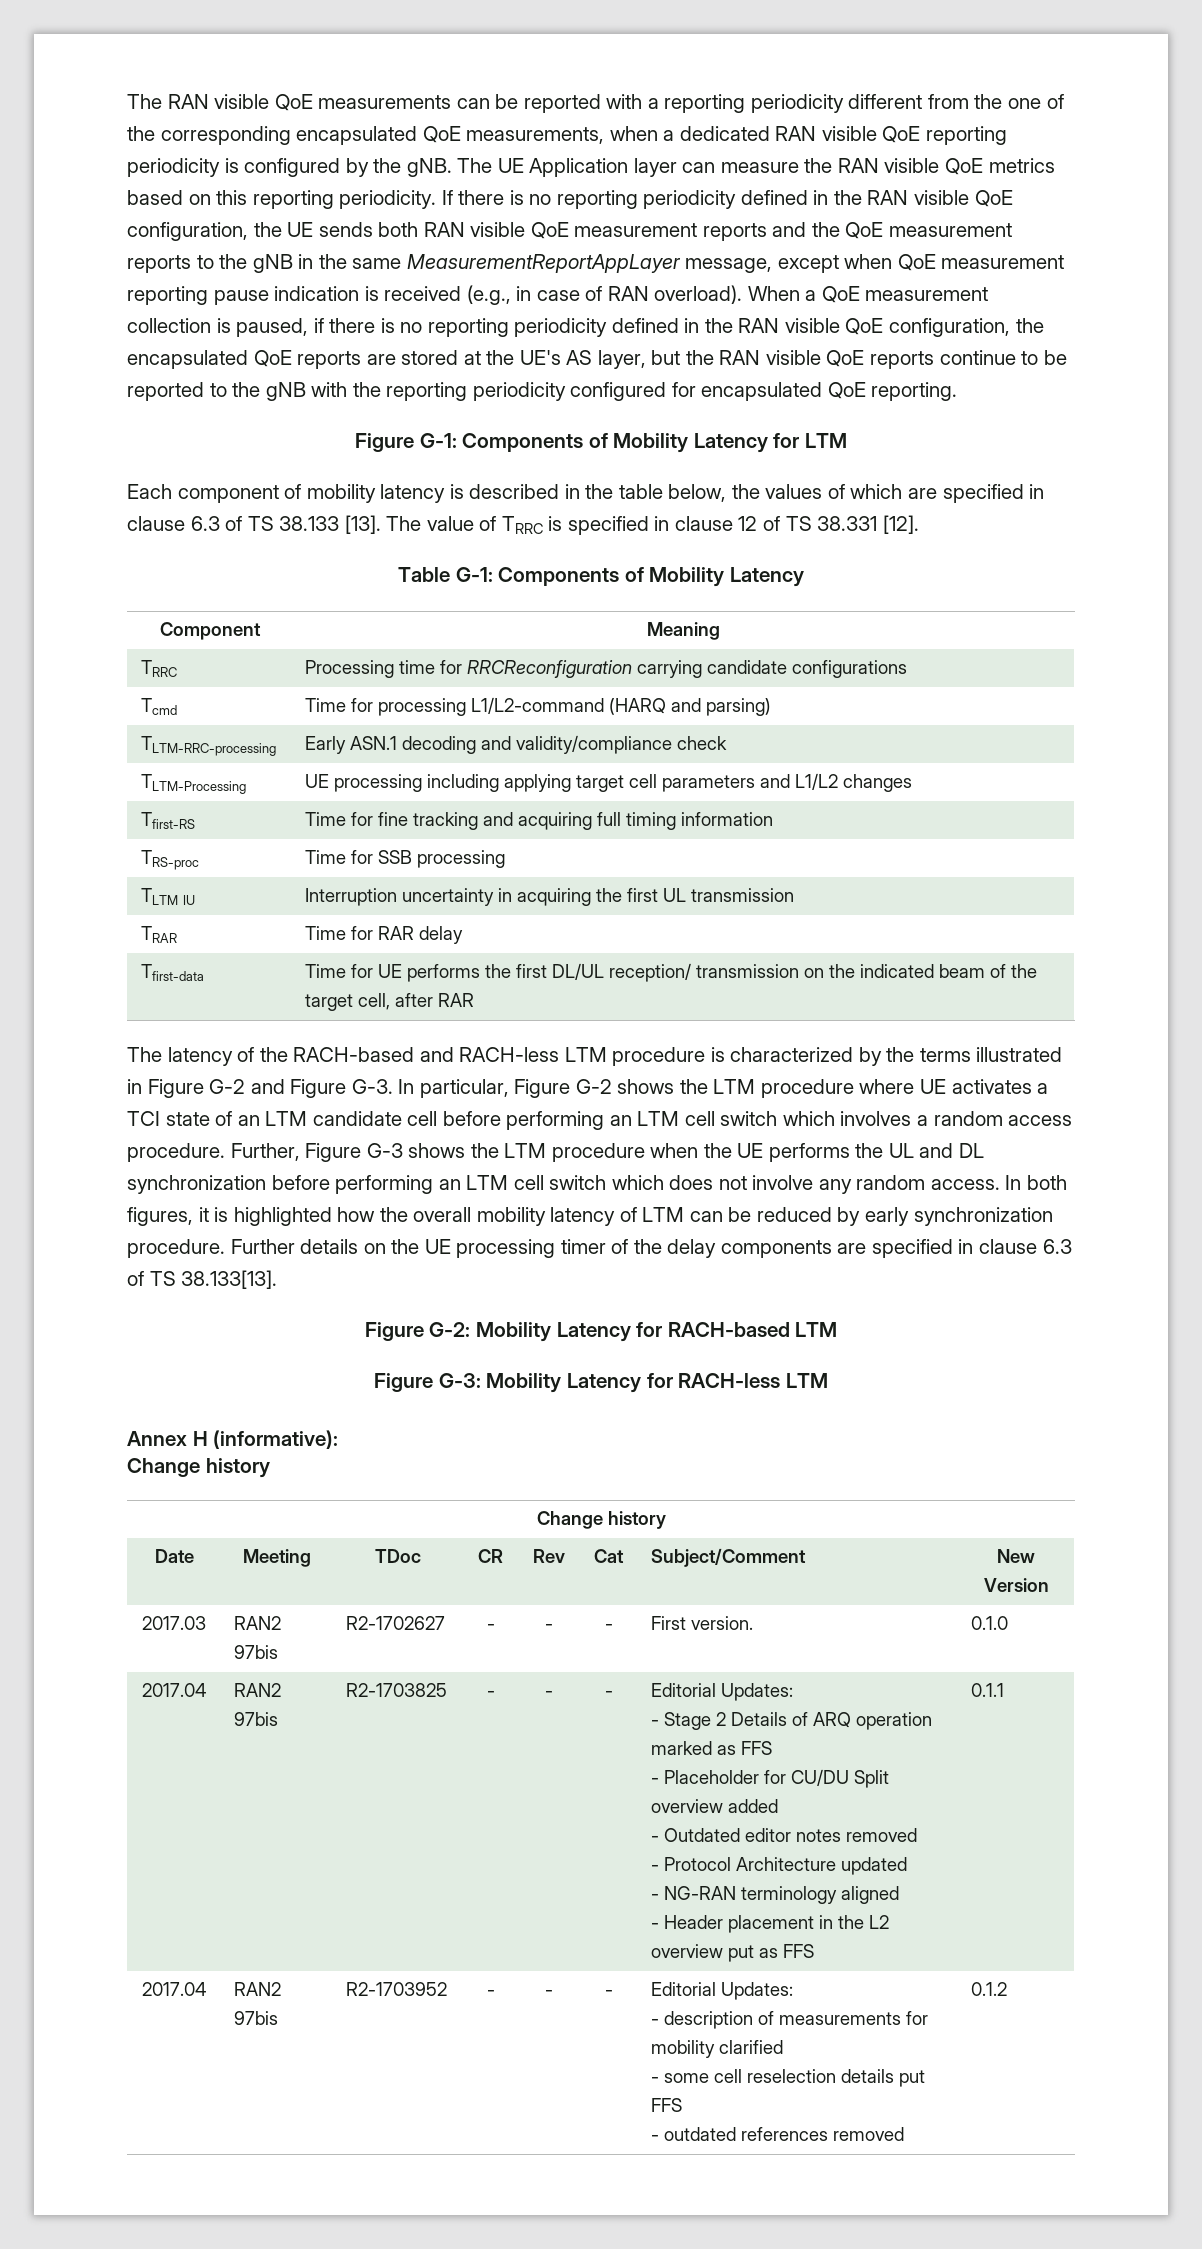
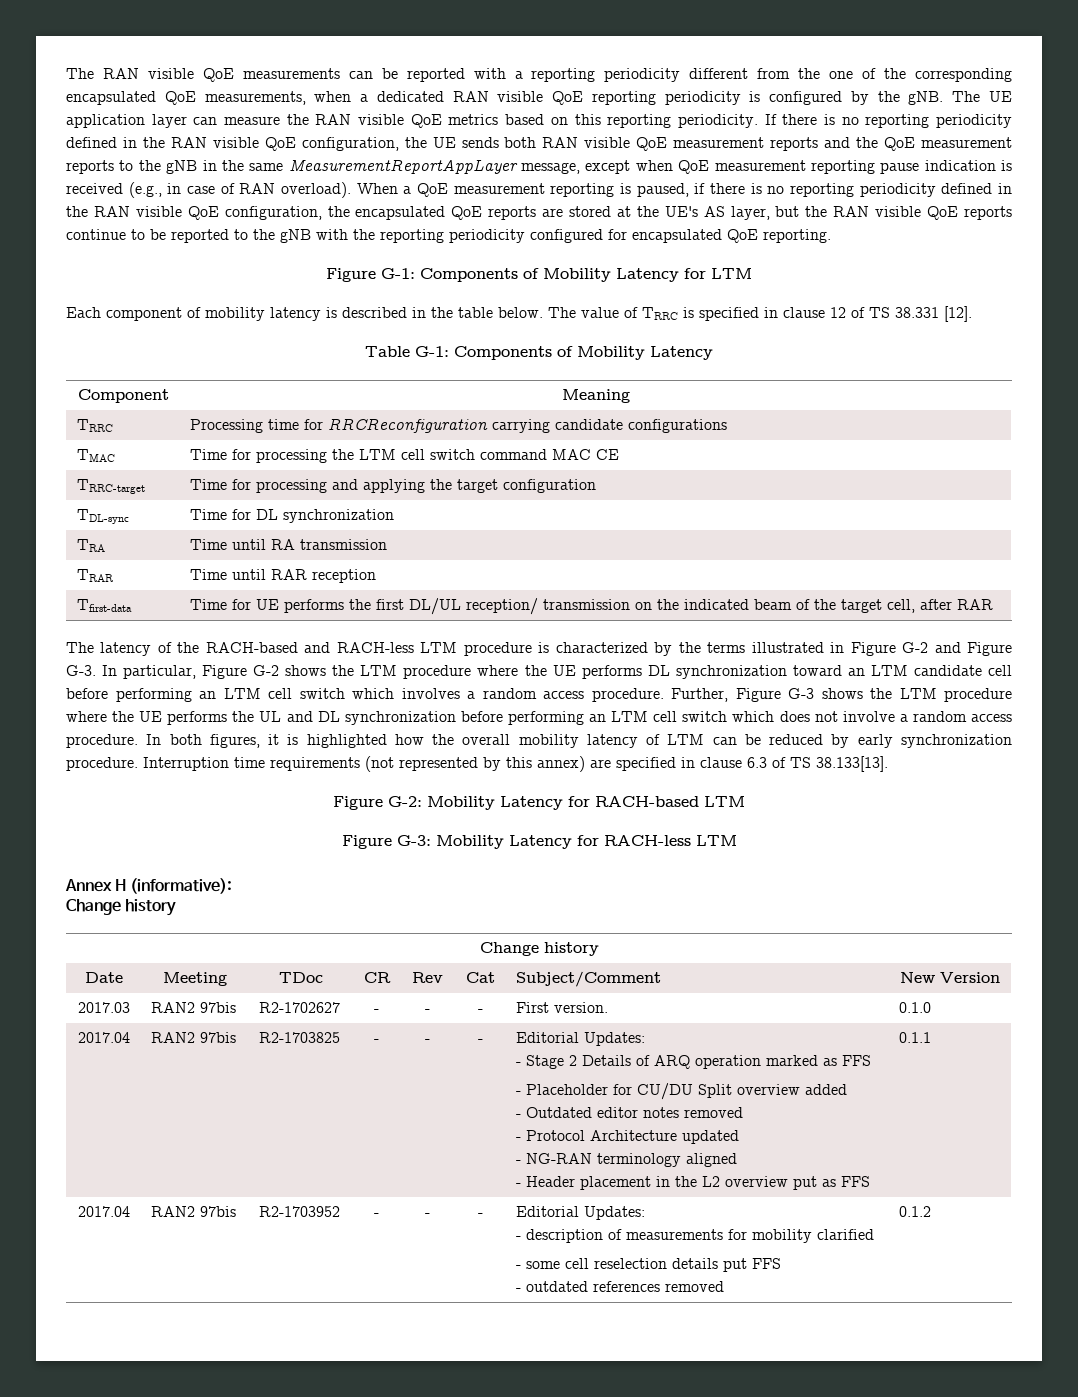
- The UE Application layer can measure the RAN visible QoE metrics based on this reporting periodicity.
+ The UE application layer can measure the RAN visible QoE metrics based on this reporting periodicity.
- When a QoE measurement collection is paused, if there is no reporting periodicity defined in the RAN visible QoE configuration, the encapsulated QoE reports are stored at the UE's AS layer, but the RAN visible QoE reports continue to be reported to the gNB with the reporting periodicity configured for encapsulated QoE reporting.
+ When a QoE measurement reporting is paused, if there is no reporting periodicity defined in the RAN visible QoE configuration, the encapsulated QoE reports are stored at the UE's AS layer, but the RAN visible QoE reports continue to be reported to the gNB with the reporting periodicity configured for encapsulated QoE reporting.
- Each component of mobility latency is described in the table below, the values of which are specified in clause 6.3 of TS 38.133 [13].
+ Each component of mobility latency is described in the table below.
- Tcmd | Time for processing L1/L2-command (HARQ and parsing)
- TLTM-RRC-processing | Early ASN.1 decoding and validity/compliance check
- TLTM-Processing | UE processing including applying target cell parameters and L1/L2 changes
- Tfirst-RS | Time for fine tracking and acquiring full timing information
- TRS-proc | Time for SSB processing
- TLTM IU | Interruption uncertainty in acquiring the first UL transmission
+ TMAC | Time for processing the LTM cell switch command MAC CE
+ TRRC-target | Time for processing and applying the target configuration
+ TDL-sync | Time for DL synchronization
+ TRA | Time until RA transmission
- TRAR | Time for RAR delay
+ TRAR | Time until RAR reception
- The latency of the RACH-based and RACH-less LTM procedure is characterized by the terms illustrated in Figure G-2 and Figure G-3. In particular, Figure G-2 shows the LTM procedure where UE activates a TCI state of an LTM candidate cell before performing an LTM cell switch which involves a random access procedure.
+ The latency of the RACH-based and RACH-less LTM procedure is characterized by the terms illustrated in Figure G-2 and Figure G-3. In particular, Figure G-2 shows the LTM procedure where the UE performs DL synchronization toward an LTM candidate cell before performing an LTM cell switch which involves a random access procedure.
- Further, Figure G-3 shows the LTM procedure when the UE performs the UL and DL synchronization before performing an LTM cell switch which does not involve any random access.
+ Further, Figure G-3 shows the LTM procedure where the UE performs the UL and DL synchronization before performing an LTM cell switch which does not involve a random access procedure.
- Further details on the UE processing timer of the delay components are specified in clause 6.3 of TS 38.133[13].
+ Interruption time requirements (not represented by this annex) are specified in clause 6.3 of TS 38.133[13].

